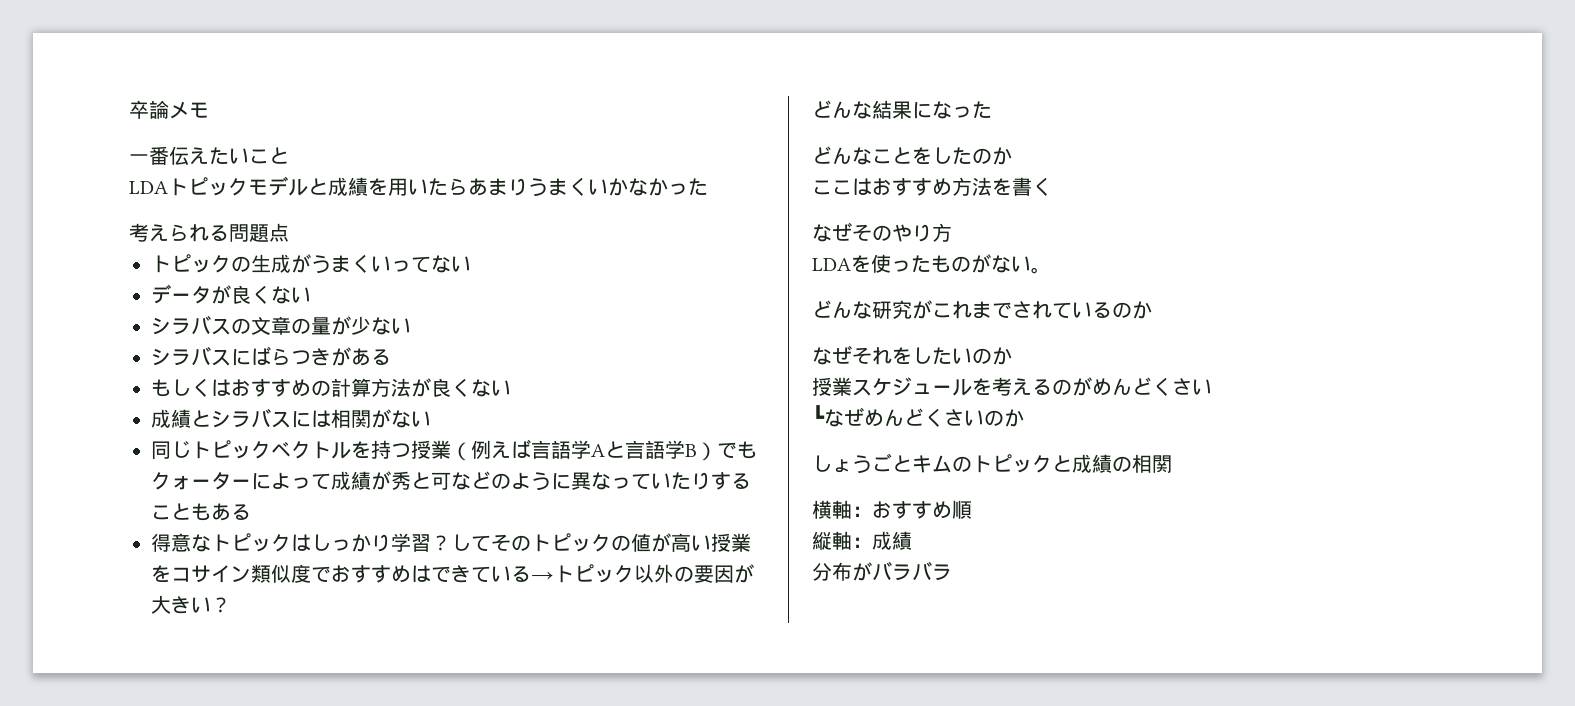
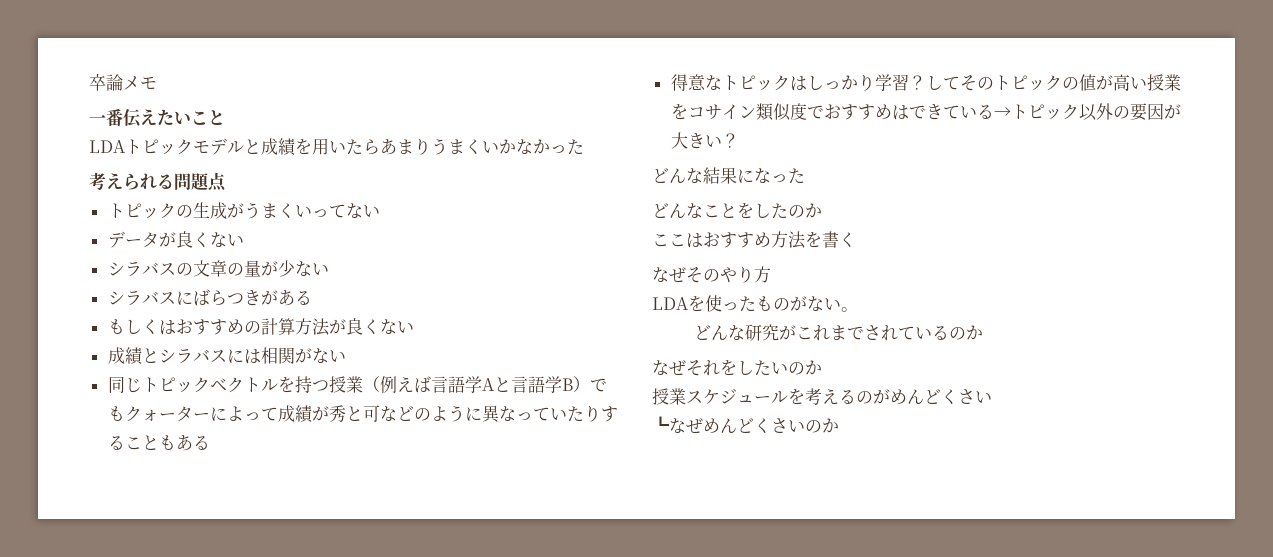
- しょうごとキムのトピックと成績の相関
- 横軸：おすすめ順
- 縦軸：成績
- 分布がバラバラ

